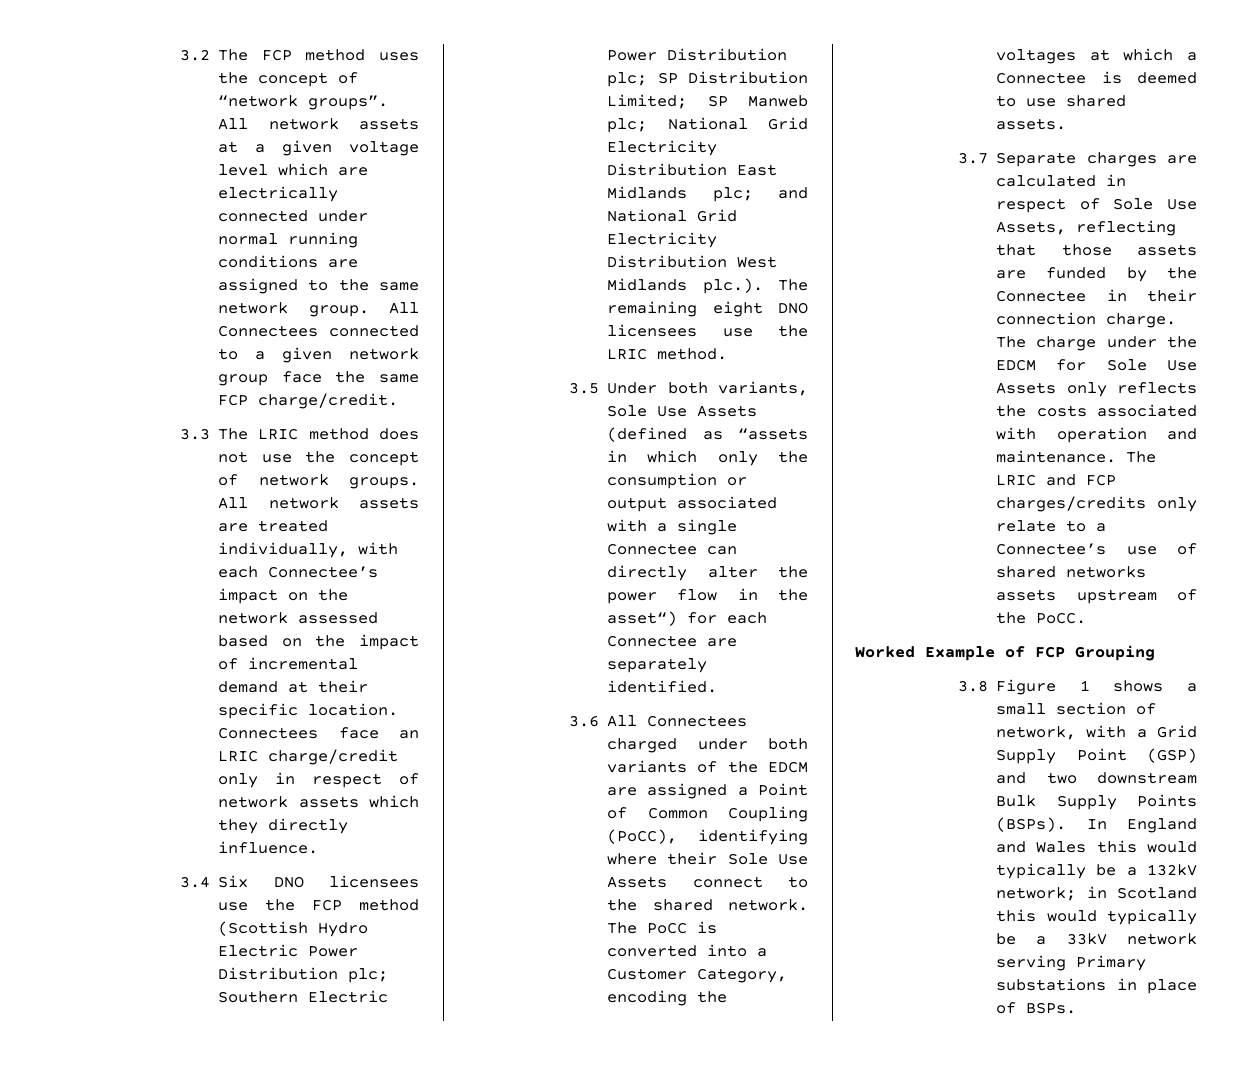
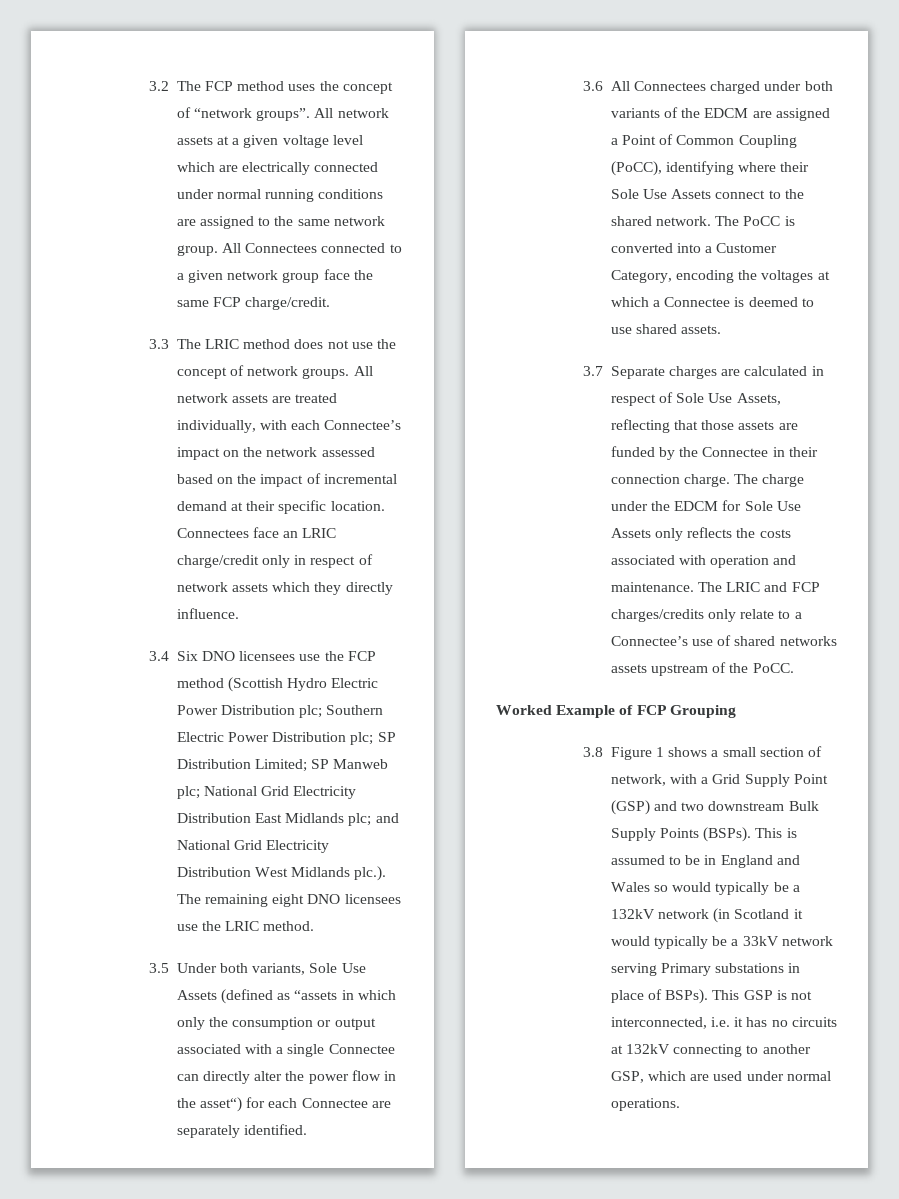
- In England and Wales this would typically be a 132kV network; in Scotland this would typically be a 33kV network serving Primary substations in place of BSPs.
+ This is assumed to be in England and Wales so would typically be a 132kV network (in Scotland it would typically be a 33kV network serving Primary substations in place of BSPs). This GSP is not interconnected, i.e. it has no circuits at 132kV connecting to another GSP, which are used under normal operations.

